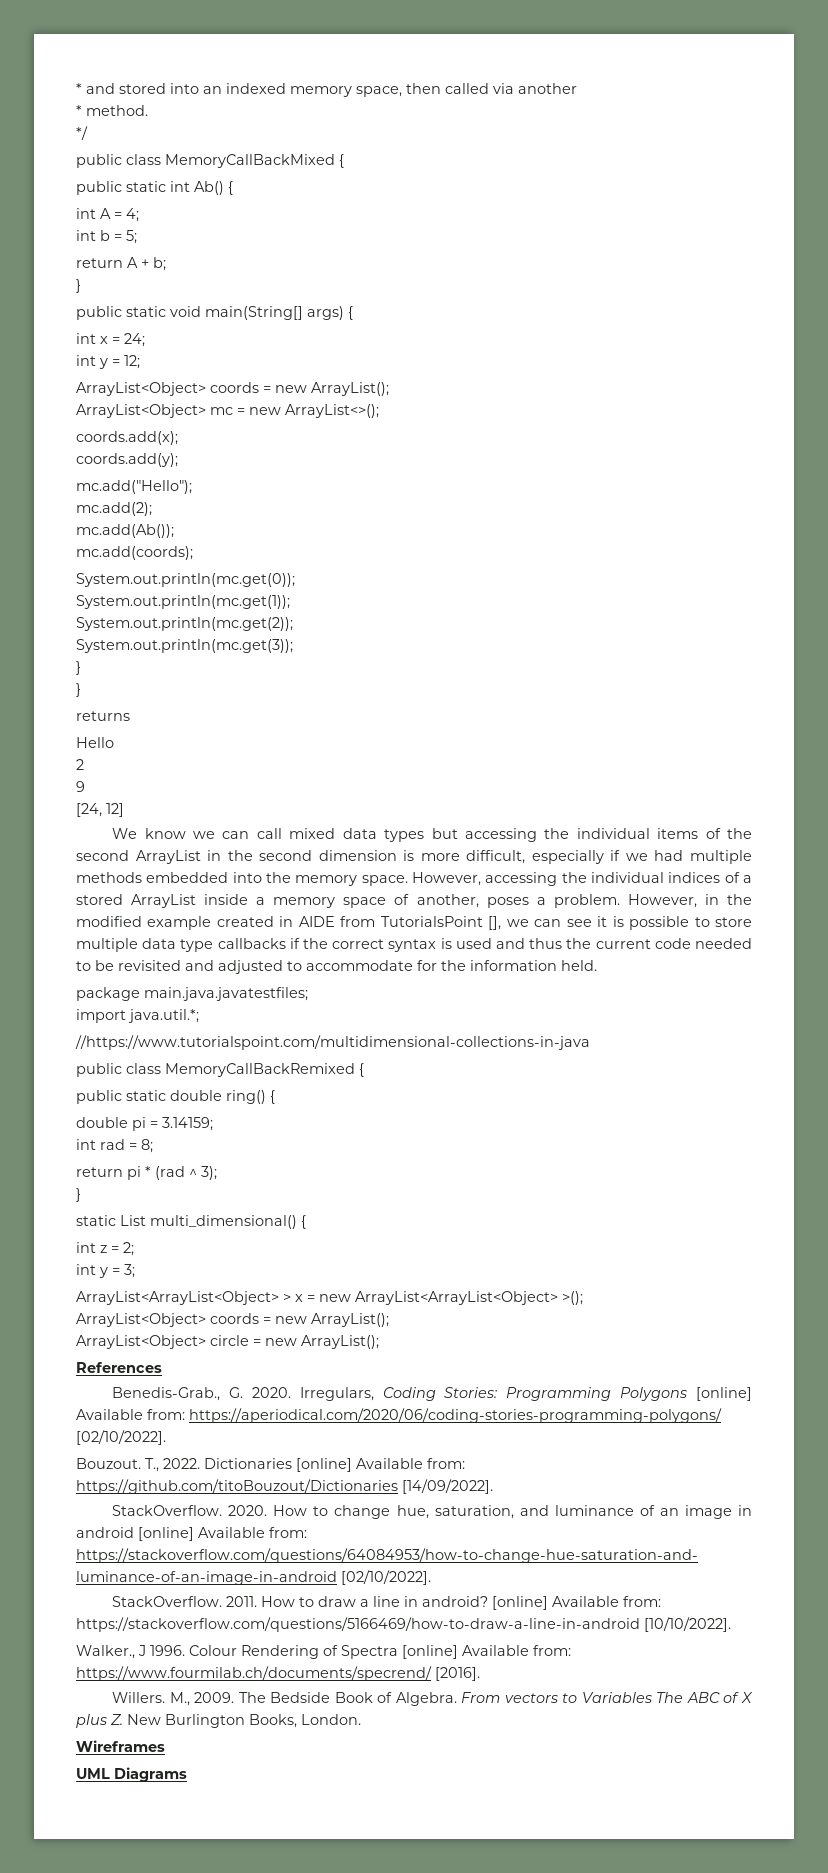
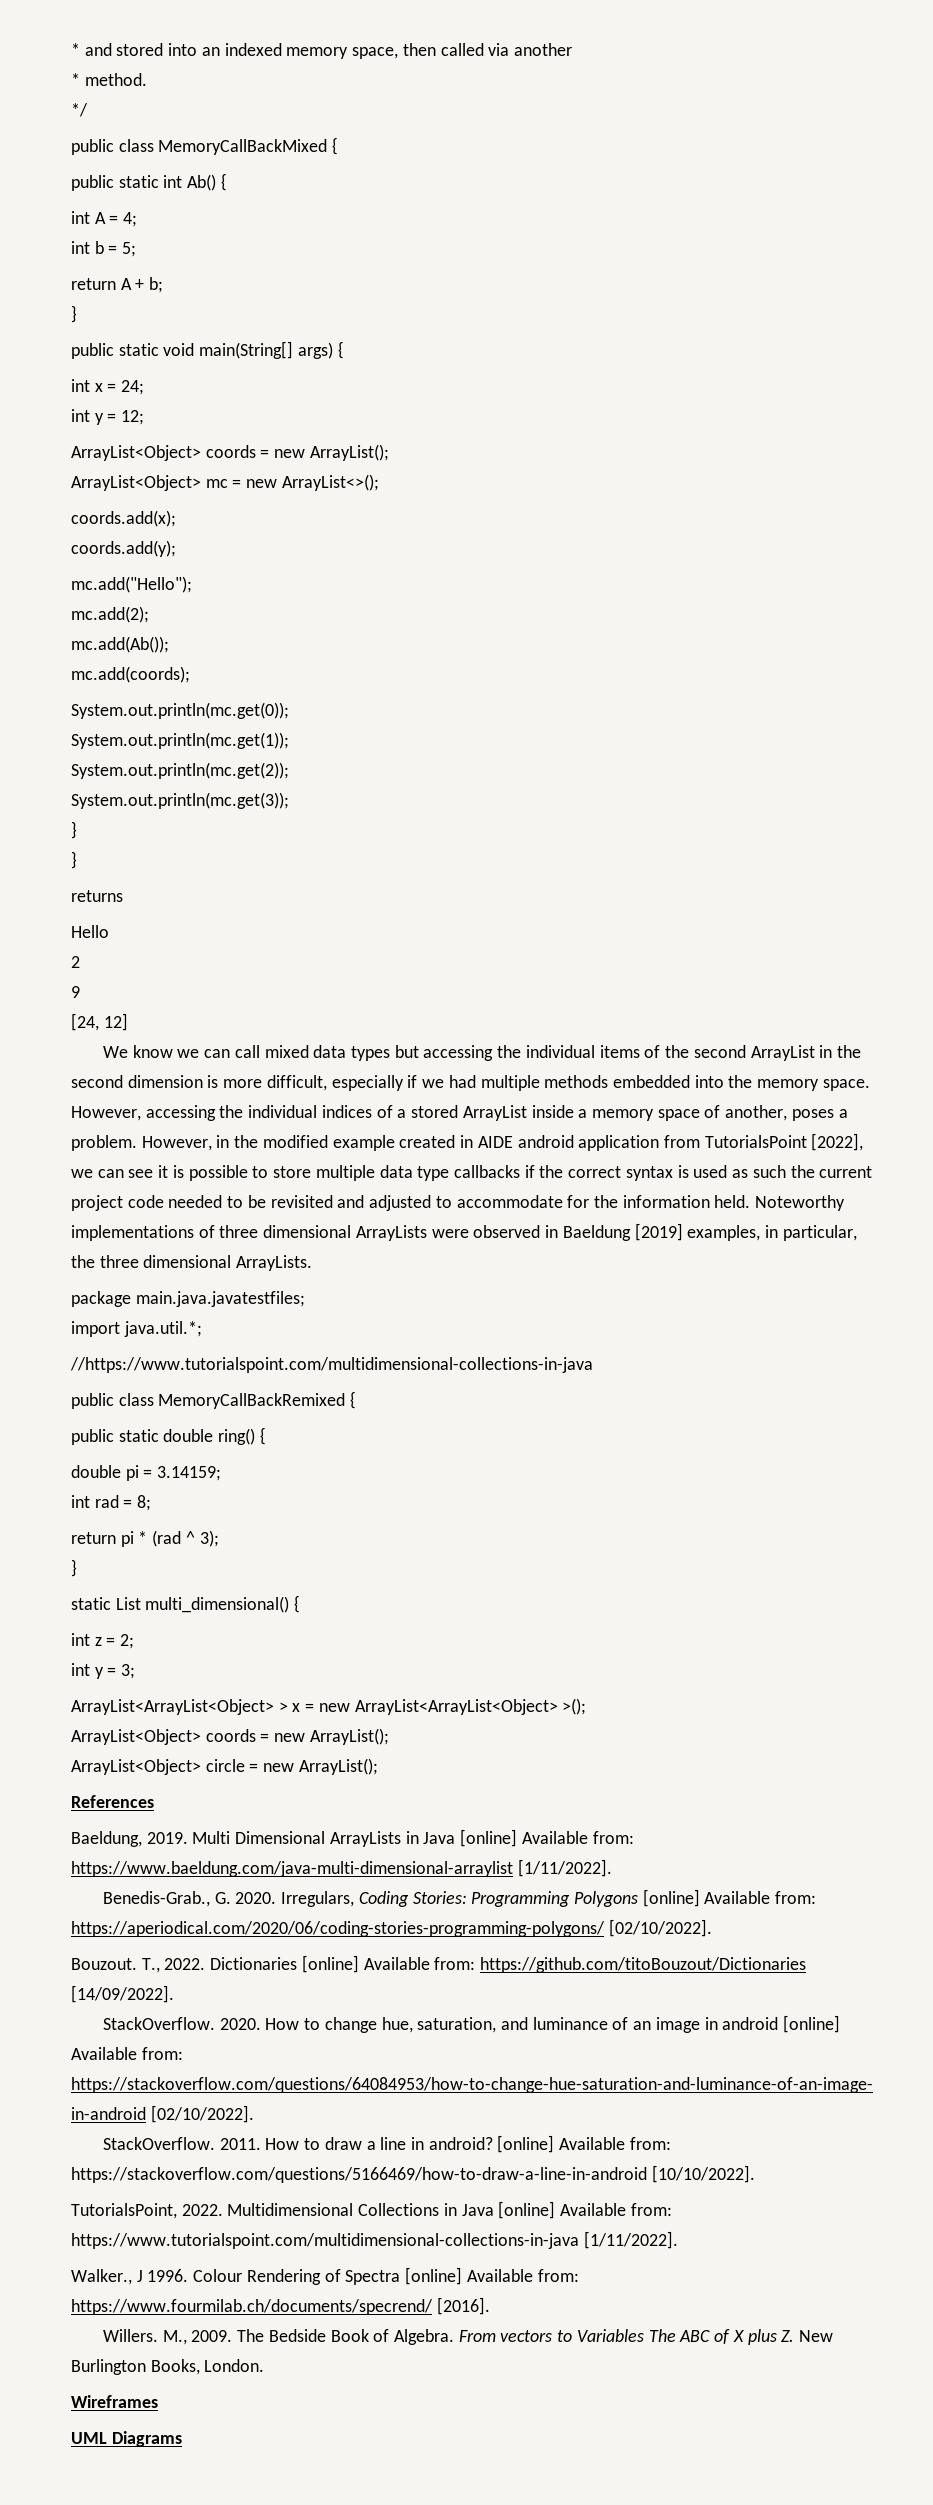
- However, in the modified example created in AIDE from TutorialsPoint [], we can see it is possible to store multiple data type callbacks if the correct syntax is used and thus the current code needed to be revisited and adjusted to accommodate for the information held.
+ However, in the modified example created in AIDE android application from TutorialsPoint [2022], we can see it is possible to store multiple data type callbacks if the correct syntax is used as such the current project code needed to be revisited and adjusted to accommodate for the information held. Noteworthy implementations of three dimensional ArrayLists were observed in Baeldung [2019] examples, in particular, the three dimensional ArrayLists.
+ Baeldung, 2019. Multi Dimensional ArrayLists in Java [online] Available from: https://www.baeldung.com/java-multi-dimensional-arraylist [1/11/2022].
+ TutorialsPoint, 2022. Multidimensional Collections in Java [online] Available from: https://www.tutorialspoint.com/multidimensional-collections-in-java [1/11/2022].

